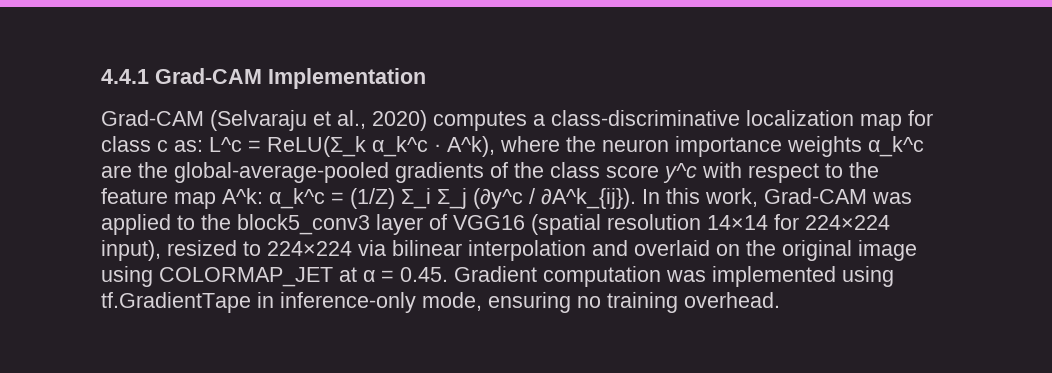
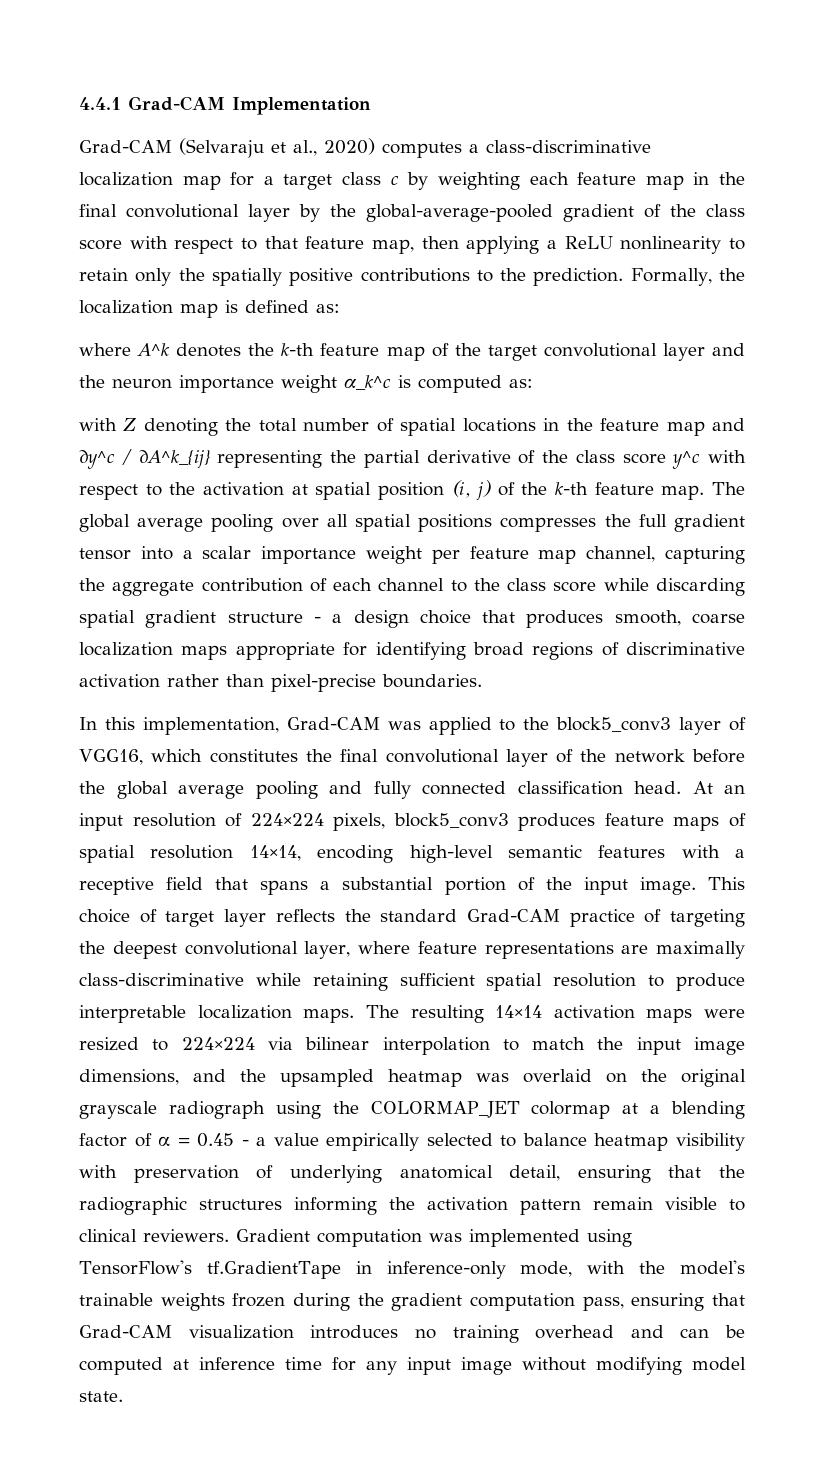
- Grad-CAM (Selvaraju et al., 2020) computes a class-discriminative localization map for class c as: L^c = ReLU(Σ_k α_k^c · A^k), where the neuron importance weights α_k^c are the global-average-pooled gradients of the class score y^c with respect to the feature map A^k: α_k^c = (1/Z) Σ_i Σ_j (∂y^c / ∂A^k_{ij}). In this work, Grad-CAM was applied to the block5_conv3 layer of VGG16 (spatial resolution 14×14 for 224×224 input), resized to 224×224 via bilinear interpolation and overlaid on the original image using COLORMAP_JET at α = 0.45. Gradient computation was implemented using tf.GradientTape in inference-only mode, ensuring no training overhead.
+ Grad-CAM (Selvaraju et al., 2020) computes a class-discriminative localization map for a target class c by weighting each feature map in the final convolutional layer by the global-average-pooled gradient of the class score with respect to that feature map, then applying a ReLU nonlinearity to retain only the spatially positive contributions to the prediction. Formally, the localization map is defined as:
+ where A^k denotes the k-th feature map of the target convolutional layer and the neuron importance weight α_k^c is computed as:
+ with Z denoting the total number of spatial locations in the feature map and ∂y^c / ∂A^k_{ij} representing the partial derivative of the class score y^c with respect to the activation at spatial position (i, j) of the k-th feature map. The global average pooling over all spatial positions compresses the full gradient tensor into a scalar importance weight per feature map channel, capturing the aggregate contribution of each channel to the class score while discarding spatial gradient structure - a design choice that produces smooth, coarse localization maps appropriate for identifying broad regions of discriminative activation rather than pixel-precise boundaries.
+ In this implementation, Grad-CAM was applied to the block5_conv3 layer of VGG16, which constitutes the final convolutional layer of the network before the global average pooling and fully connected classification head. At an input resolution of 224×224 pixels, block5_conv3 produces feature maps of spatial resolution 14×14, encoding high-level semantic features with a receptive field that spans a substantial portion of the input image. This choice of target layer reflects the standard Grad-CAM practice of targeting the deepest convolutional layer, where feature representations are maximally class-discriminative while retaining sufficient spatial resolution to produce interpretable localization maps. The resulting 14×14 activation maps were resized to 224×224 via bilinear interpolation to match the input image dimensions, and the upsampled heatmap was overlaid on the original grayscale radiograph using the COLORMAP_JET colormap at a blending factor of α = 0.45 - a value empirically selected to balance heatmap visibility with preservation of underlying anatomical detail, ensuring that the radiographic structures informing the activation pattern remain visible to clinical reviewers. Gradient computation was implemented using TensorFlow's tf.GradientTape in inference-only mode, with the model's trainable weights frozen during the gradient computation pass, ensuring that Grad-CAM visualization introduces no training overhead and can be computed at inference time for any input image without modifying model state.

